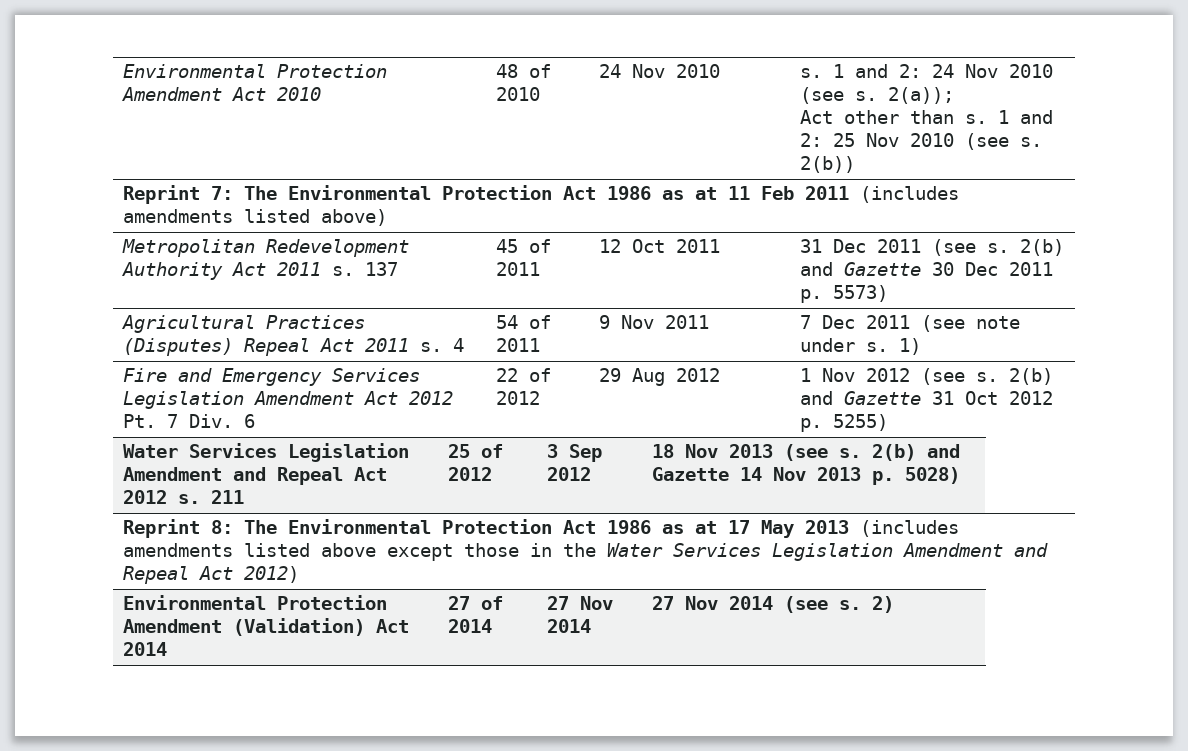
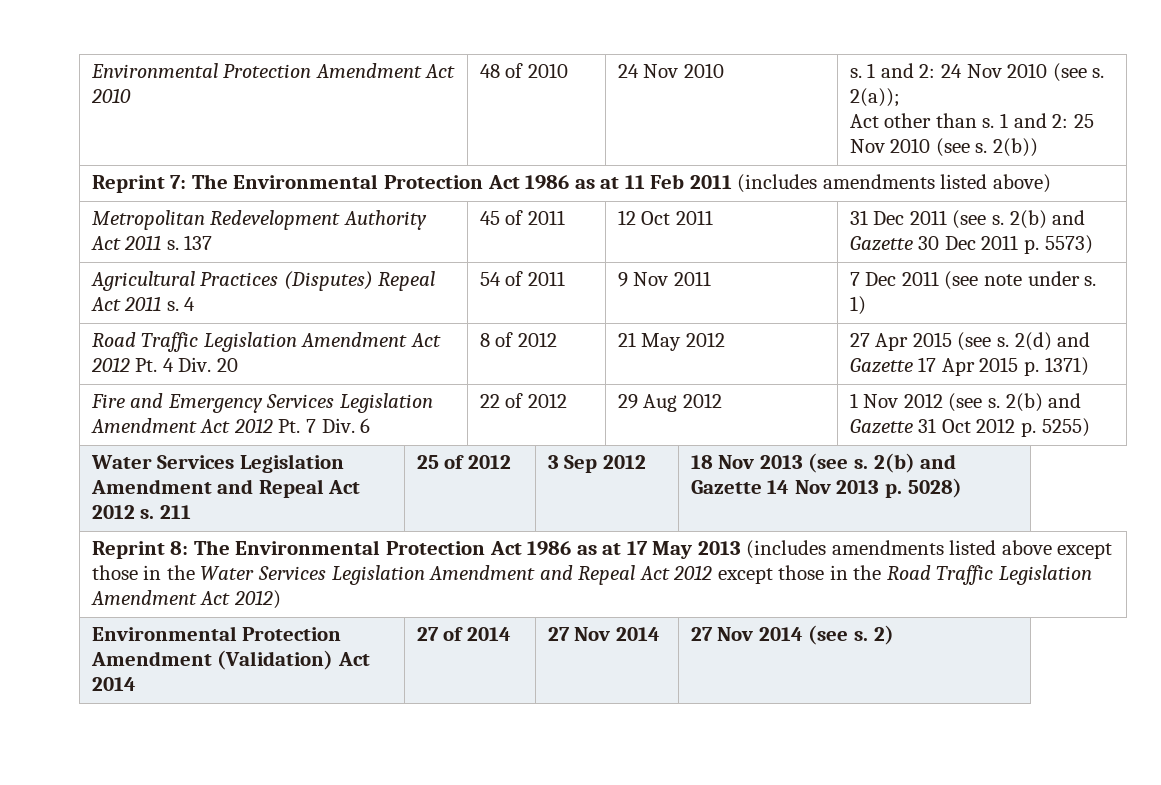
+ Road Traffic Legislation Amendment Act 2012 Pt. 4 Div. 20 | 8 of 2012 | 21 May 2012 | 27 Apr 2015 (see s. 2(d) and Gazette 17 Apr 2015 p. 1371)
- Reprint 8: The Environmental Protection Act 1986 as at 17 May 2013 (includes amendments listed above except those in the Water Services Legislation Amendment and Repeal Act 2012)
+ Reprint 8: The Environmental Protection Act 1986 as at 17 May 2013 (includes amendments listed above except those in the Water Services Legislation Amendment and Repeal Act 2012 except those in the Road Traffic Legislation Amendment Act 2012)

